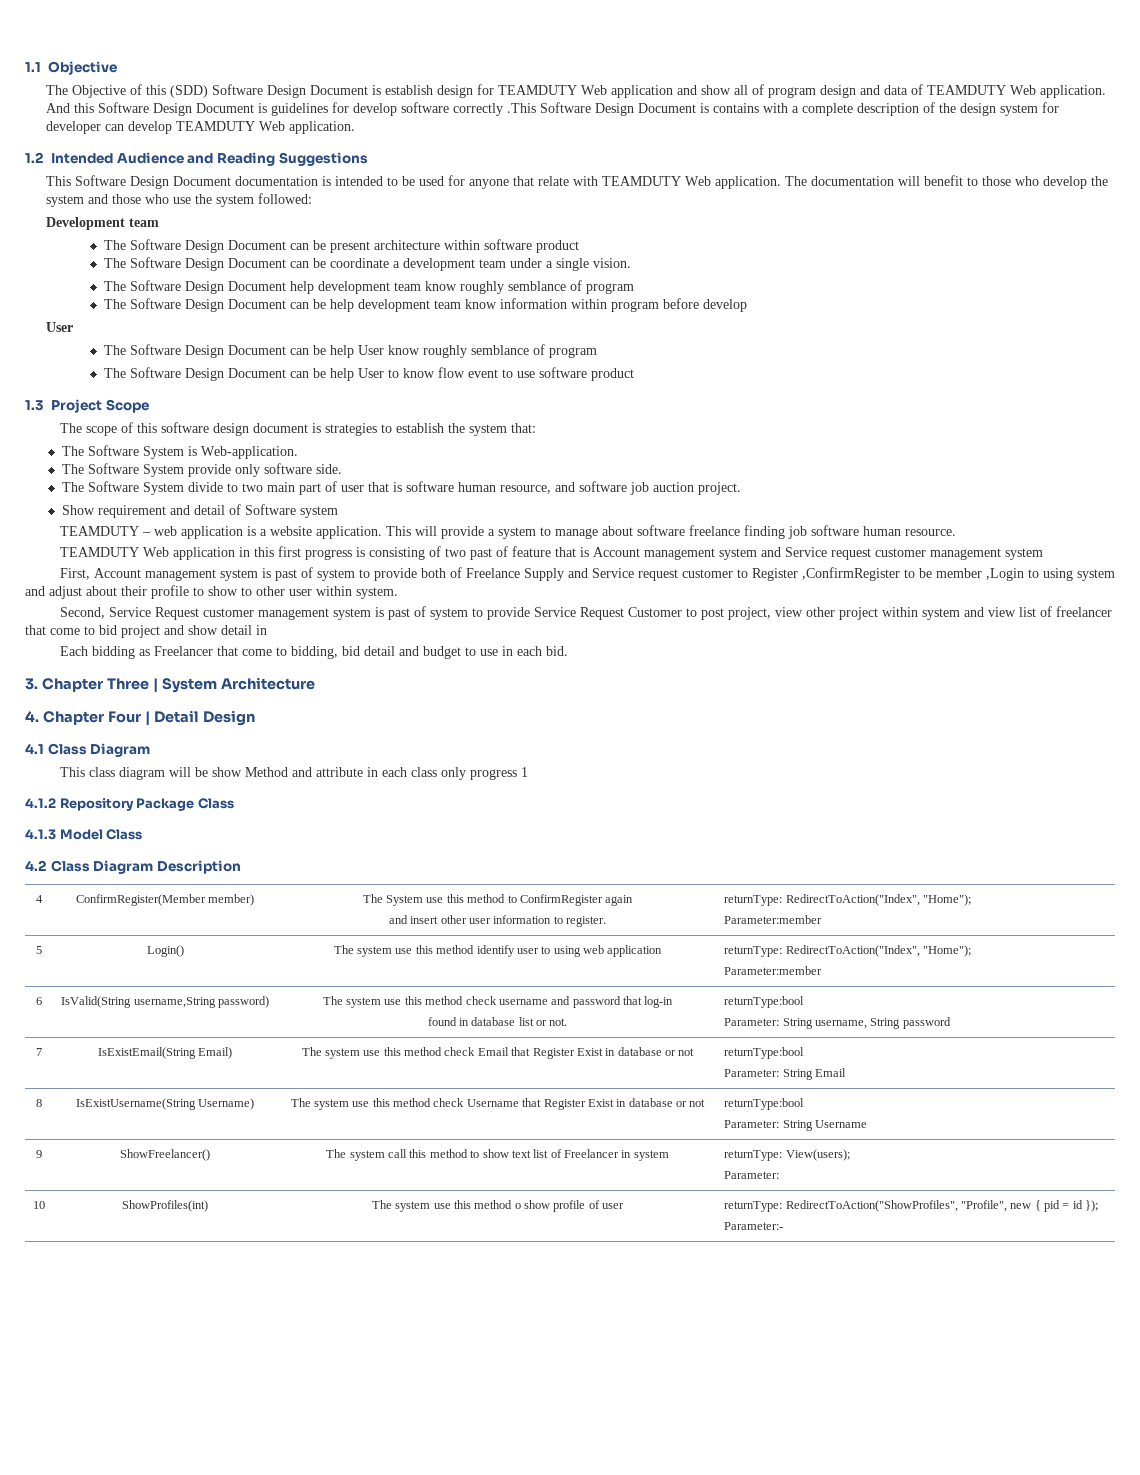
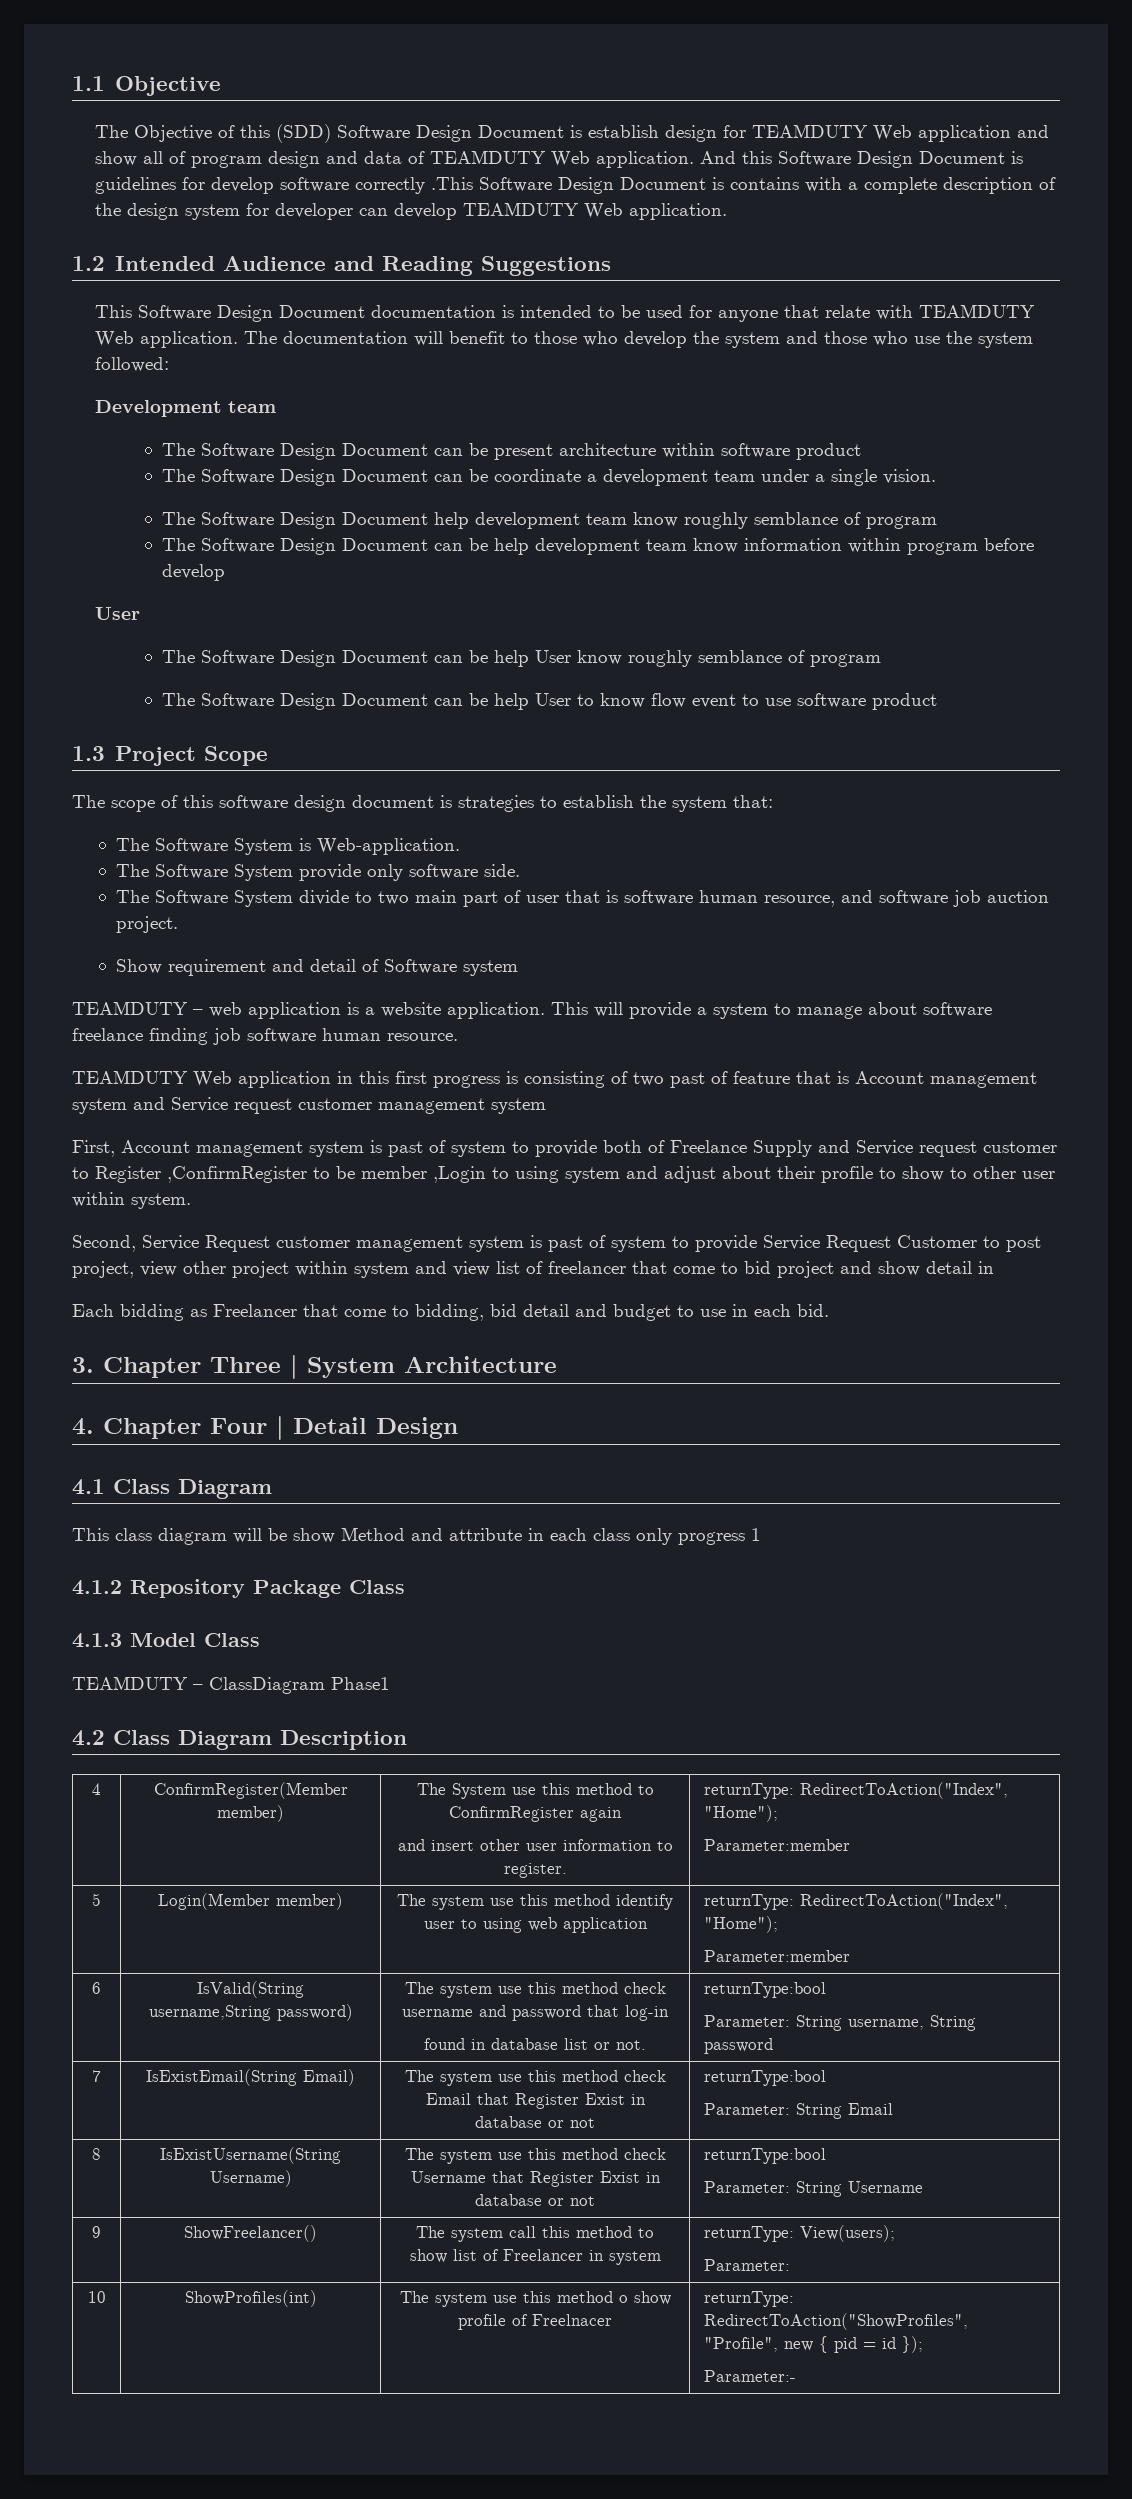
+ TEAMDUTY – ClassDiagram Phase1
- 5 | Login() | The system use this method identify user to using web application | returnType: RedirectToAction("Index", "Home");
+ 5 | Login(Member member) | The system use this method identify user to using web application | returnType: RedirectToAction("Index", "Home");
- 9 | ShowFreelancer() | The system call this method to show text list of Freelancer in system | returnType: View(users);
+ 9 | ShowFreelancer() | The system call this method to show list of Freelancer in system | returnType: View(users);
- 10 | ShowProfiles(int) | The system use this method o show profile of user | returnType: RedirectToAction("ShowProfiles", "Profile", new { pid = id });
+ 10 | ShowProfiles(int) | The system use this method o show profile of Freelnacer | returnType: RedirectToAction("ShowProfiles", "Profile", new { pid = id });

